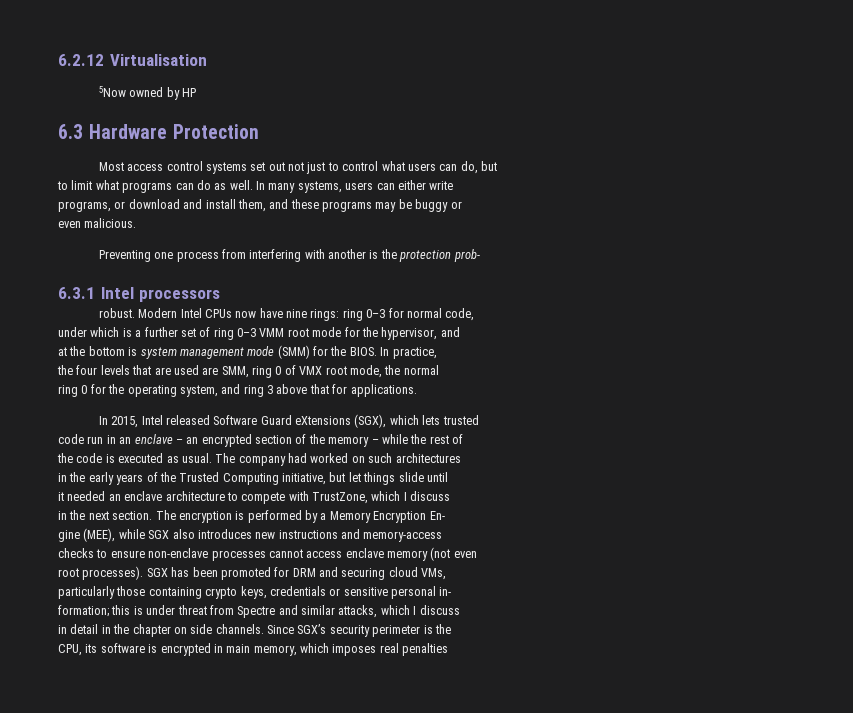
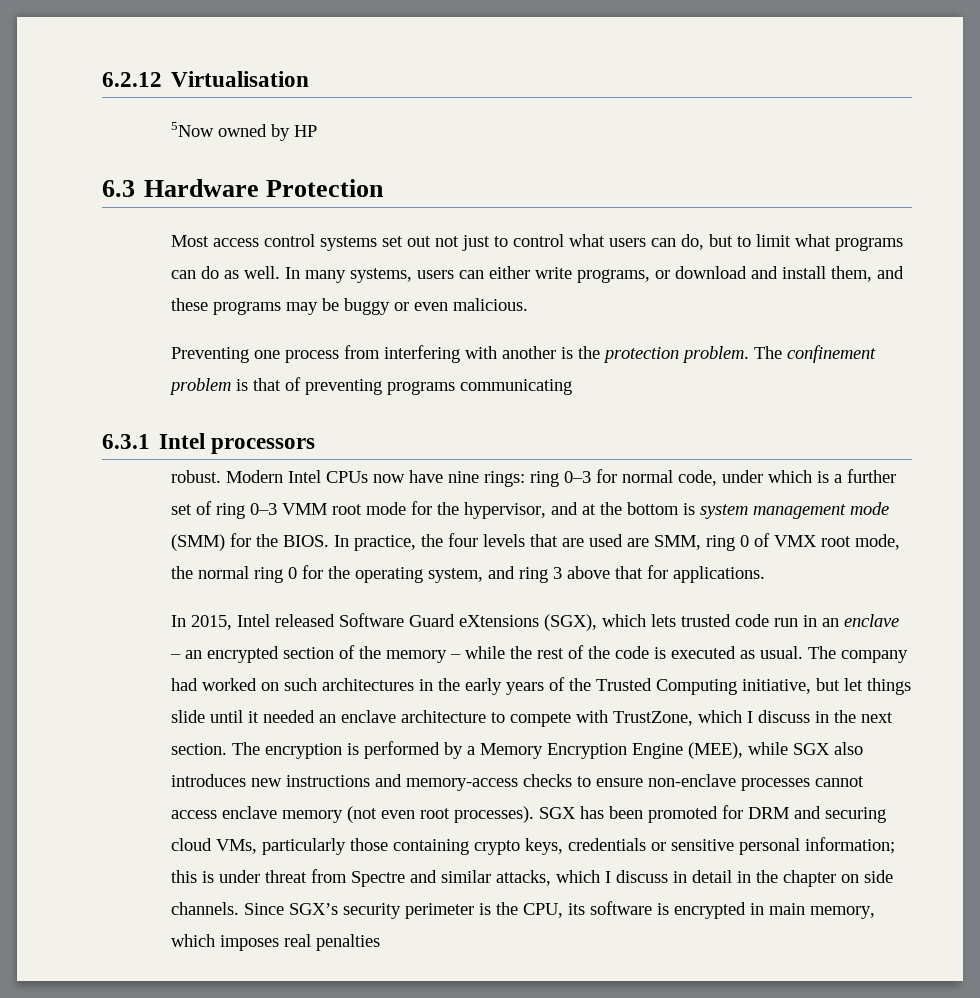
- Most access control systems set out not just to control what users can do, but
- to limit what programs can do as well.
+ Most access control systems set out not just to control what users can do, but to limit what programs can do as well.
- In many systems, users can either write
- programs, or download and install them, and these programs may be buggy or
- even malicious.
+ In many systems, users can either write programs, or download and install them, and these programs may be buggy or even malicious.
- Preventing one process from interfering with another is the protection prob-
+ Preventing one process from interfering with another is the protection problem. The confinement problem is that of preventing programs communicating
- Modern Intel CPUs now have nine rings: ring 0–3 for normal code,
- under which is a further set of ring 0–3 VMM root mode for the hypervisor, and
- at the bottom is system management mode (SMM) for the BIOS.
+ Modern Intel CPUs now have nine rings: ring 0–3 for normal code, under which is a further set of ring 0–3 VMM root mode for the hypervisor, and at the bottom is system management mode (SMM) for the BIOS.
- In practice,
- the four levels that are used are SMM, ring 0 of VMX root mode, the normal
- ring 0 for the operating system, and ring 3 above that for applications.
+ In practice, the four levels that are used are SMM, ring 0 of VMX root mode, the normal ring 0 for the operating system, and ring 3 above that for applications.
- In 2015, Intel released Software Guard eXtensions (SGX), which lets trusted
- code run in an enclave – an encrypted section of the memory – while the rest of
- the code is executed as usual.
+ In 2015, Intel released Software Guard eXtensions (SGX), which lets trusted code run in an enclave – an encrypted section of the memory – while the rest of the code is executed as usual.
- The company had worked on such architectures
- in the early years of the Trusted Computing initiative, but let things slide until
- it needed an enclave architecture to compete with TrustZone, which I discuss
- in the next section.
+ The company had worked on such architectures in the early years of the Trusted Computing initiative, but let things slide until it needed an enclave architecture to compete with TrustZone, which I discuss in the next section.
- The encryption is performed by a Memory Encryption En-
- gine (MEE), while SGX also introduces new instructions and memory-access
- checks to ensure non-enclave processes cannot access enclave memory (not even
- root processes).
+ The encryption is performed by a Memory Encryption Engine (MEE), while SGX also introduces new instructions and memory-access checks to ensure non-enclave processes cannot access enclave memory (not even root processes).
- SGX has been promoted for DRM and securing cloud VMs,
- particularly those containing crypto keys, credentials or sensitive personal in-
- formation; this is under threat from Spectre and similar attacks, which I discuss
- in detail in the chapter on side channels.
+ SGX has been promoted for DRM and securing cloud VMs, particularly those containing crypto keys, credentials or sensitive personal information; this is under threat from Spectre and similar attacks, which I discuss in detail in the chapter on side channels.
- Since SGX’s security perimeter is the
- CPU, its software is encrypted in main memory, which imposes real penalties
+ Since SGX’s security perimeter is the CPU, its software is encrypted in main memory, which imposes real penalties

